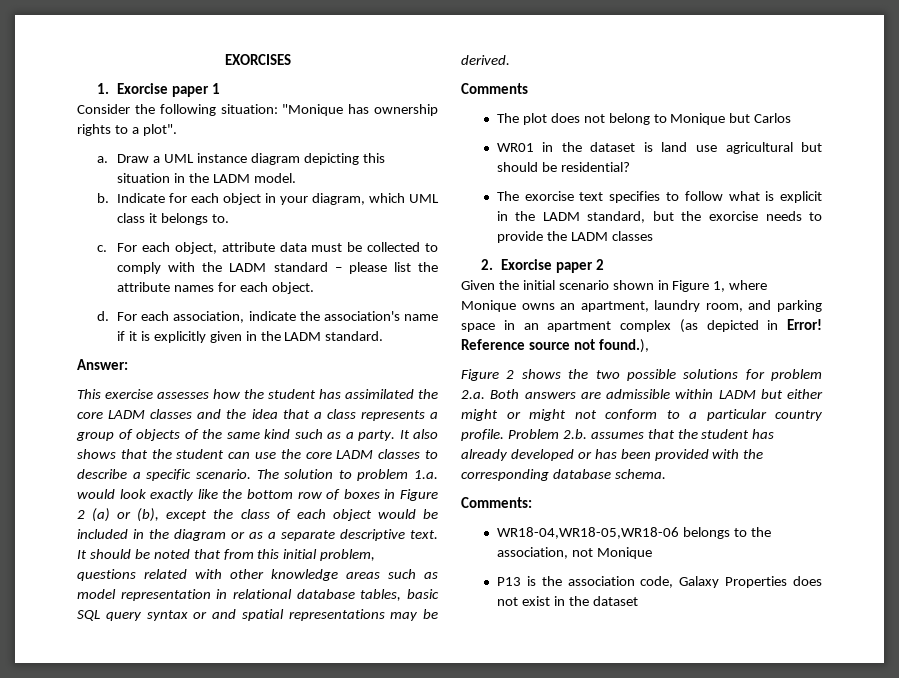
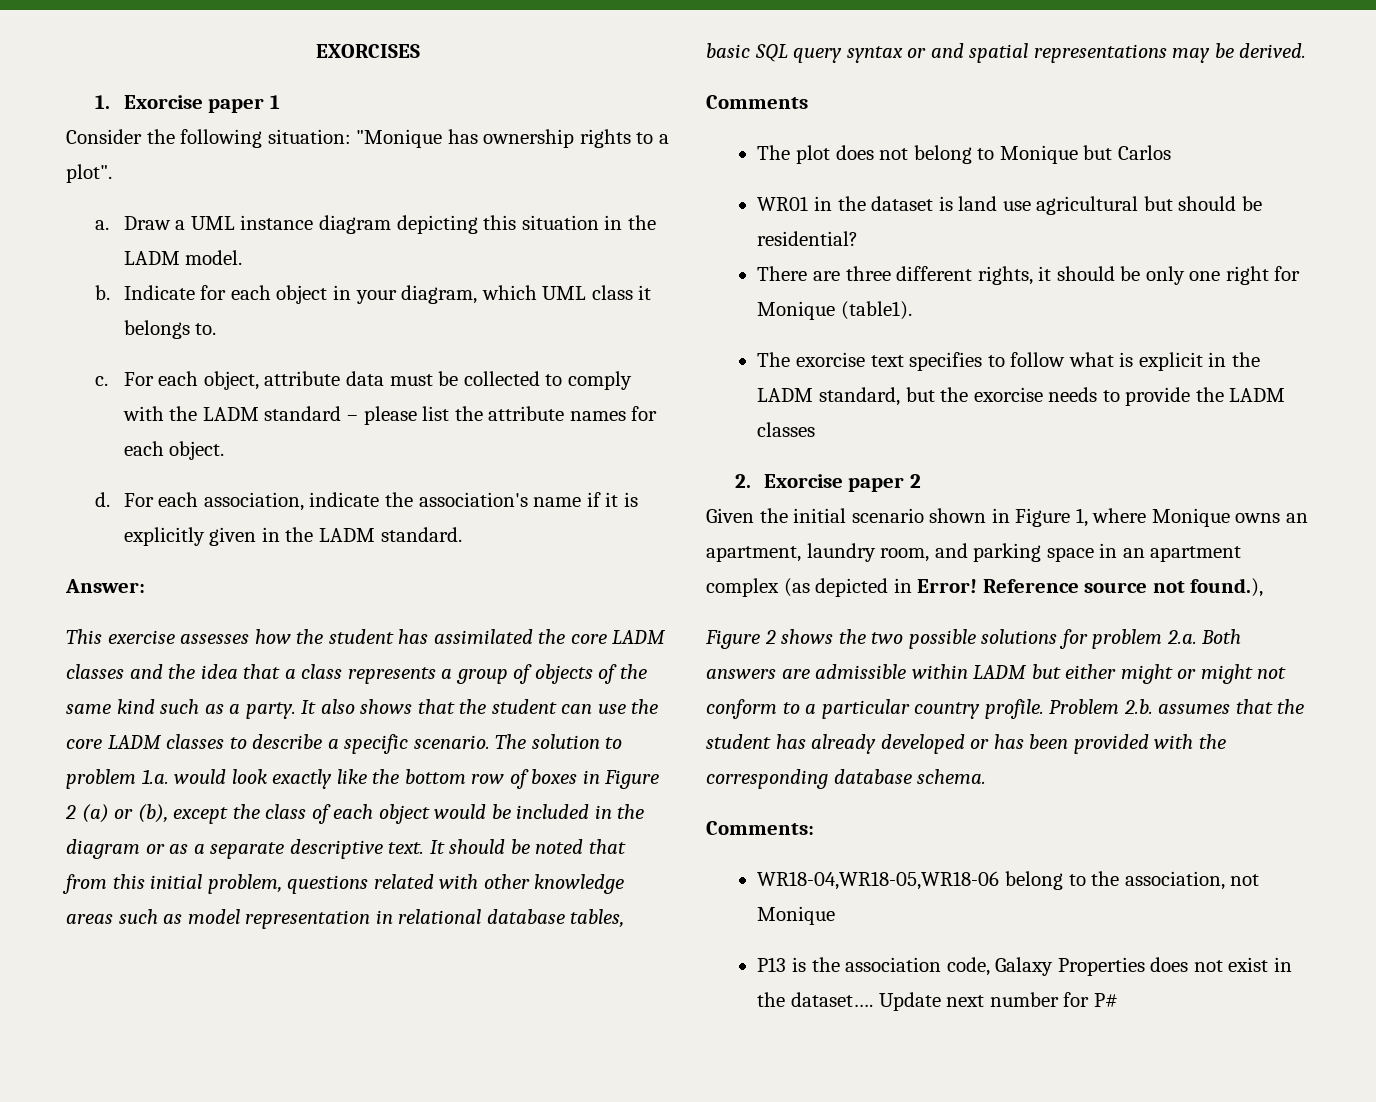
+ There are three different rights, it should be only one right for Monique (table1).
- WR18-04,WR18-05,WR18-06 belongs to the association, not Monique
+ WR18-04,WR18-05,WR18-06 belong to the association, not Monique
- P13 is the association code, Galaxy Properties does not exist in the dataset
+ P13 is the association code, Galaxy Properties does not exist in the dataset…. Update next number for P#

